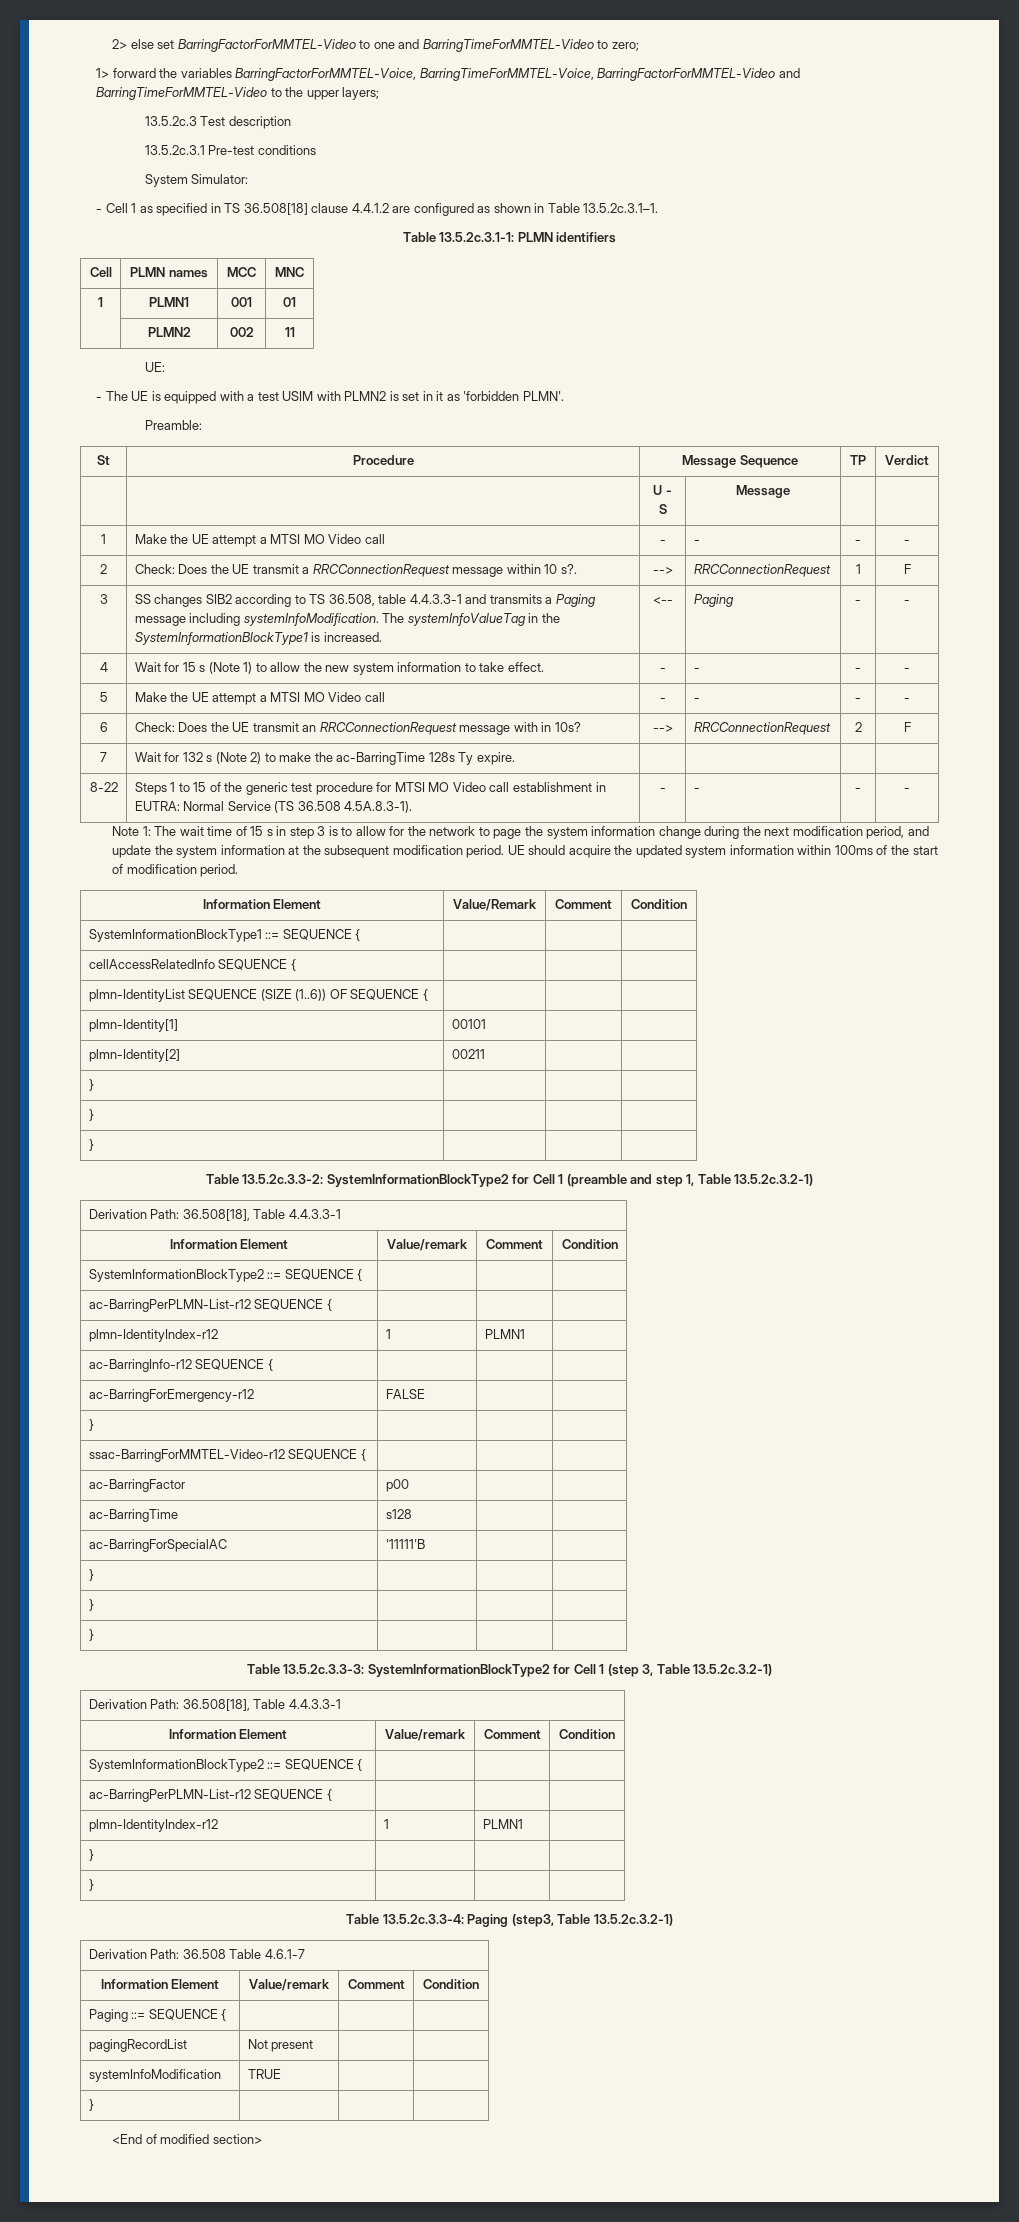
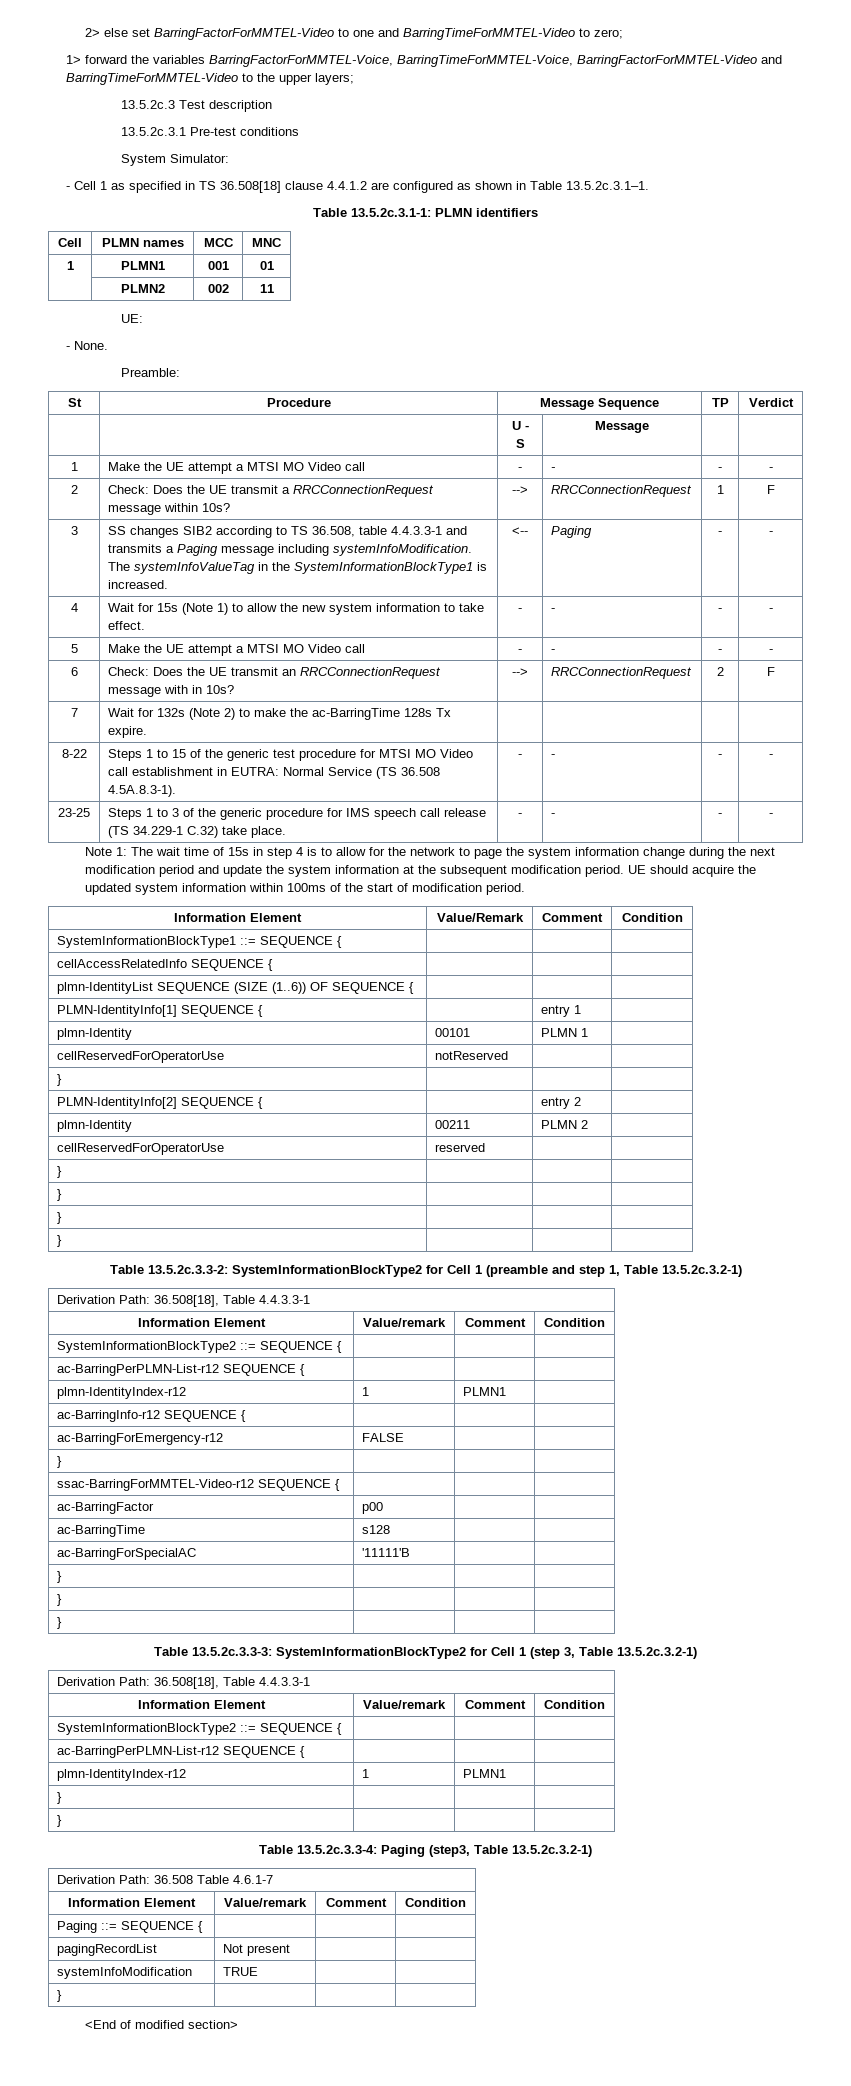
- - The UE is equipped with a test USIM with PLMN2 is set in it as 'forbidden PLMN'.
+ - None.
- 2 | Check: Does the UE transmit a RRCConnectionRequest message within 10 s?. | --> | RRCConnectionRequest | 1 | F
+ 2 | Check: Does the UE transmit a RRCConnectionRequest message within 10s? | --> | RRCConnectionRequest | 1 | F
- 4 | Wait for 15 s (Note 1) to allow the new system information to take effect. | - | - | - | -
+ 4 | Wait for 15s (Note 1) to allow the new system information to take effect. | - | - | - | -
- 7 | Wait for 132 s (Note 2) to make the ac-BarringTime 128s Ty expire. | | | |
+ 7 | Wait for 132s (Note 2) to make the ac-BarringTime 128s Tx expire. | | | |
+ 23-25 | Steps 1 to 3 of the generic procedure for IMS speech call release (TS 34.229-1 C.32) take place. | - | - | - | -
- Note 1: The wait time of 15 s in step 3 is to allow for the network to page the system information change during the next modification period, and update the system information at the subsequent modification period.
+ Note 1: The wait time of 15s in step 4 is to allow for the network to page the system information change during the next modification period and update the system information at the subsequent modification period.
- plmn-Identity[1] | 00101 | |
- plmn-Identity[2] | 00211 | |
+ PLMN-IdentityInfo[1] SEQUENCE { | | entry 1 |
+ plmn-Identity | 00101 | PLMN 1 |
+ cellReservedForOperatorUse | notReserved | |
+ } | | |
+ PLMN-IdentityInfo[2] SEQUENCE { | | entry 2 |
+ plmn-Identity | 00211 | PLMN 2 |
+ cellReservedForOperatorUse | reserved | |
+ } | | |

